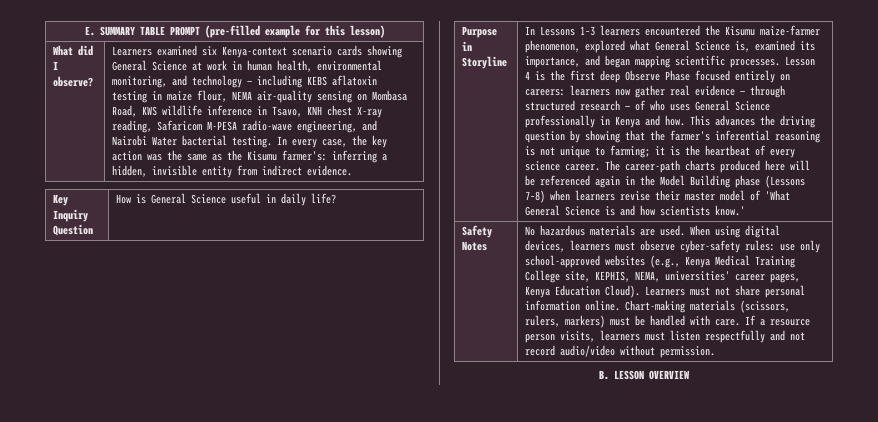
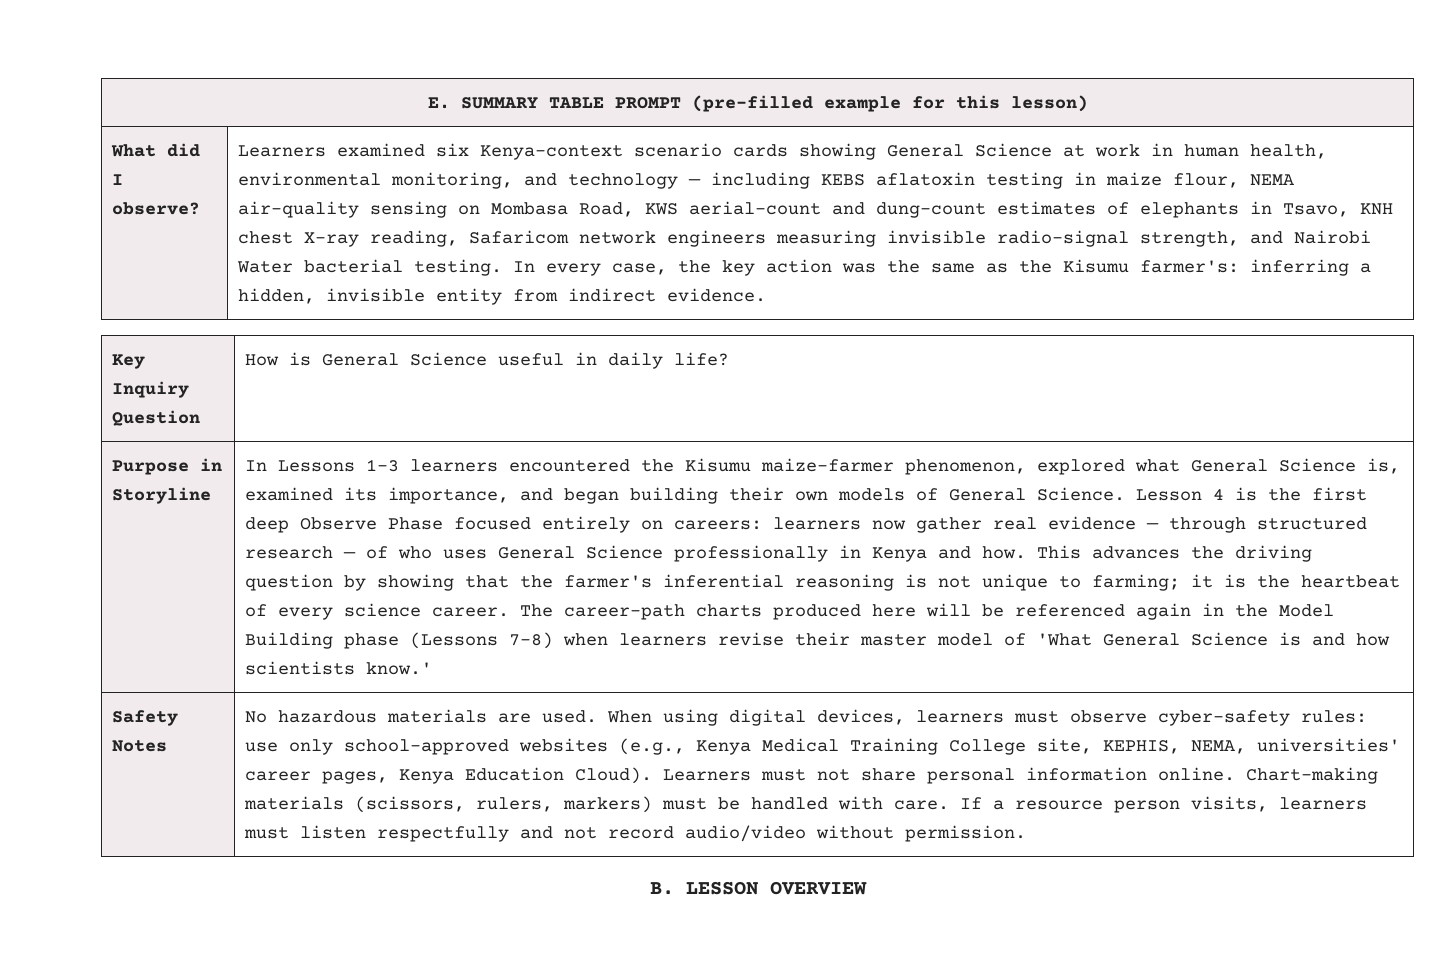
- Learners examined six Kenya-context scenario cards showing General Science at work in human health, environmental monitoring, and technology — including KEBS aflatoxin testing in maize flour, NEMA air-quality sensing on Mombasa Road, KWS wildlife inference in Tsavo, KNH chest X-ray reading, Safaricom M-PESA radio-wave engineering, and Nairobi Water bacterial testing.
+ Learners examined six Kenya-context scenario cards showing General Science at work in human health, environmental monitoring, and technology — including KEBS aflatoxin testing in maize flour, NEMA air-quality sensing on Mombasa Road, KWS aerial-count and dung-count estimates of elephants in Tsavo, KNH chest X-ray reading, Safaricom network engineers measuring invisible radio-signal strength, and Nairobi Water bacterial testing.
- In Lessons 1–3 learners encountered the Kisumu maize-farmer phenomenon, explored what General Science is, examined its importance, and began mapping scientific processes.
+ In Lessons 1–3 learners encountered the Kisumu maize-farmer phenomenon, explored what General Science is, examined its importance, and began building their own models of General Science.

